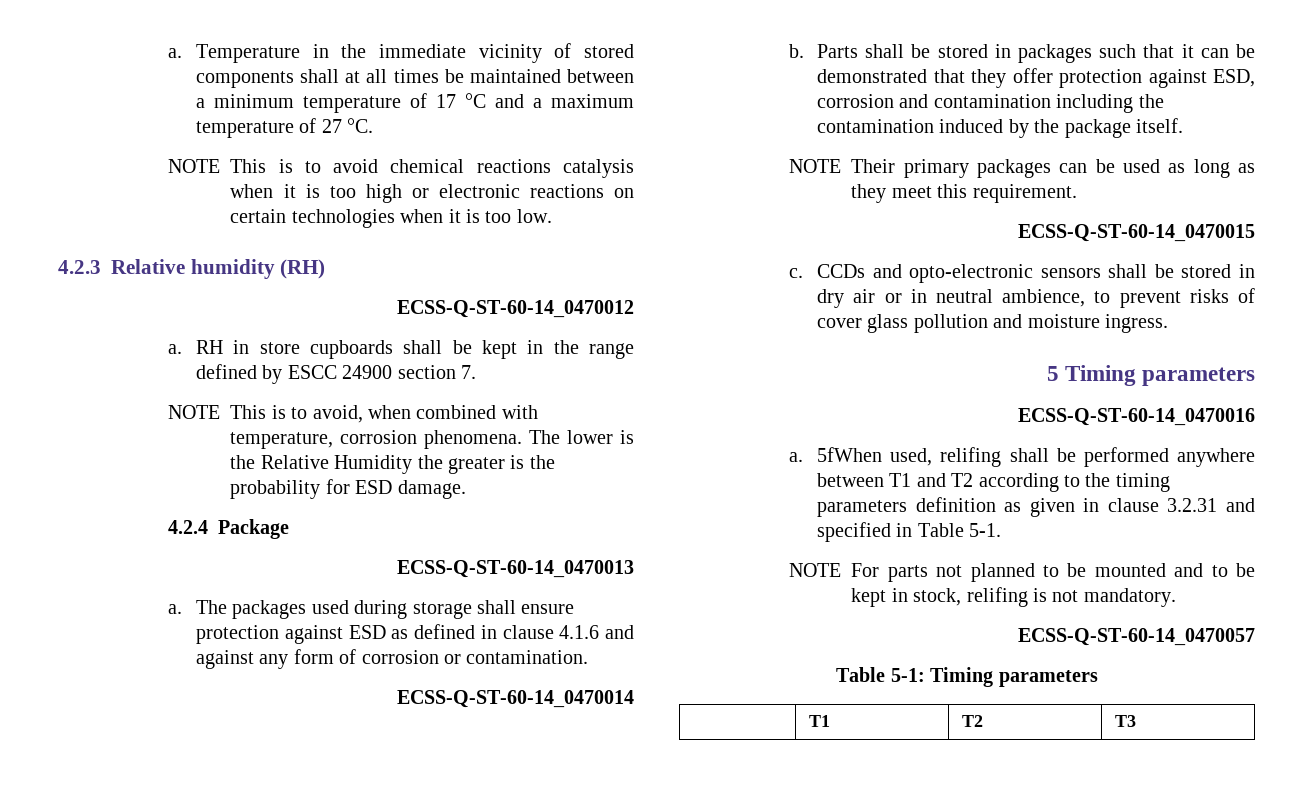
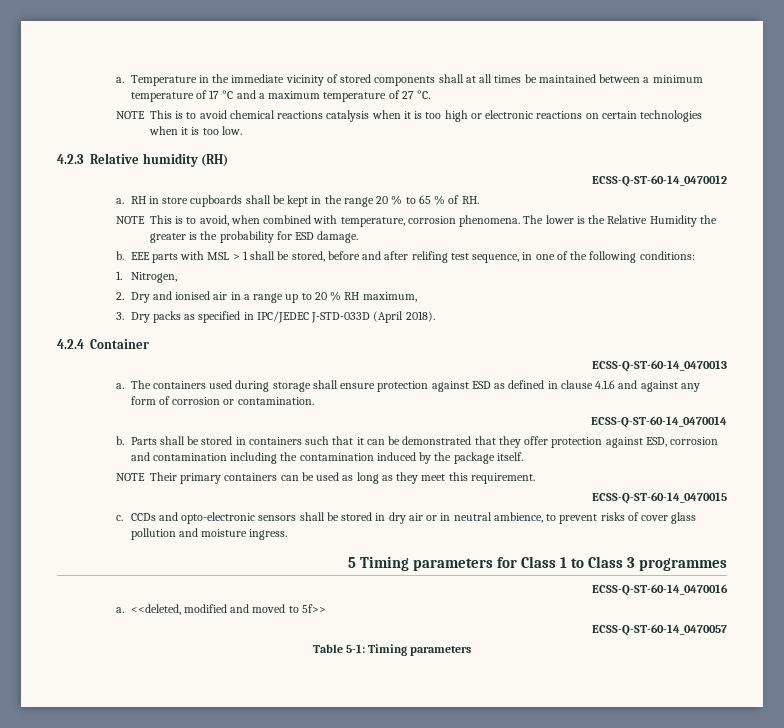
- RH in store cupboards shall be kept in the range defined by ESCC 24900 section 7.
+ RH in store cupboards shall be kept in the range 20 % to 65 % of RH.
- 4.2.4 Package
+ b. EEE parts with MSL > 1 shall be stored, before and after relifing test sequence, in one of the following conditions:
+ 1. Nitrogen,
+ 2. Dry and ionised air in a range up to 20 % RH maximum,
+ 3. Dry packs as specified in IPC/JEDEC J-STD-033D (April 2018).
+ 4.2.4 Container
- The packages used during storage shall ensure protection against ESD as defined in clause 4.1.6 and against any form of corrosion or contamination.
+ The containers used during storage shall ensure protection against ESD as defined in clause 4.1.6 and against any form of corrosion or contamination.
- Parts shall be stored in packages such that it can be demonstrated that they offer protection against ESD, corrosion and contamination including the contamination induced by the package itself.
+ Parts shall be stored in containers such that it can be demonstrated that they offer protection against ESD, corrosion and contamination including the contamination induced by the package itself.
- NOTE Their primary packages can be used as long as they meet this requirement.
+ NOTE Their primary containers can be used as long as they meet this requirement.
- 5 Timing parameters
+ 5 Timing parameters for Class 1 to Class 3 programmes
  ECSS-Q-ST-60-14_0470016
- a. 5fWhen used, relifing shall be performed anywhere between T1 and T2 according to the timing parameters definition as given in clause 3.2.31 and specified in Table 5-1.
- NOTE For parts not planned to be mounted and to be kept in stock, relifing is not mandatory.
+ a. <<deleted, modified and moved to 5f>>
- | T1 | T2 | T3

